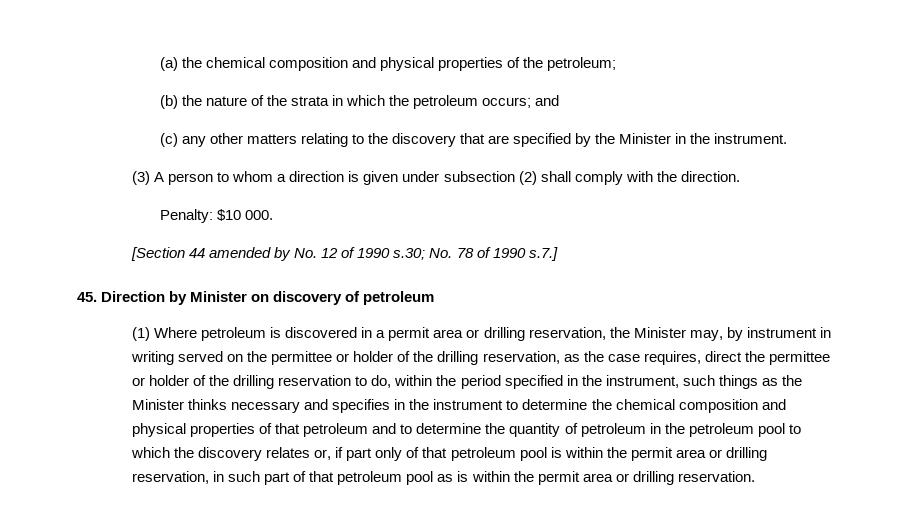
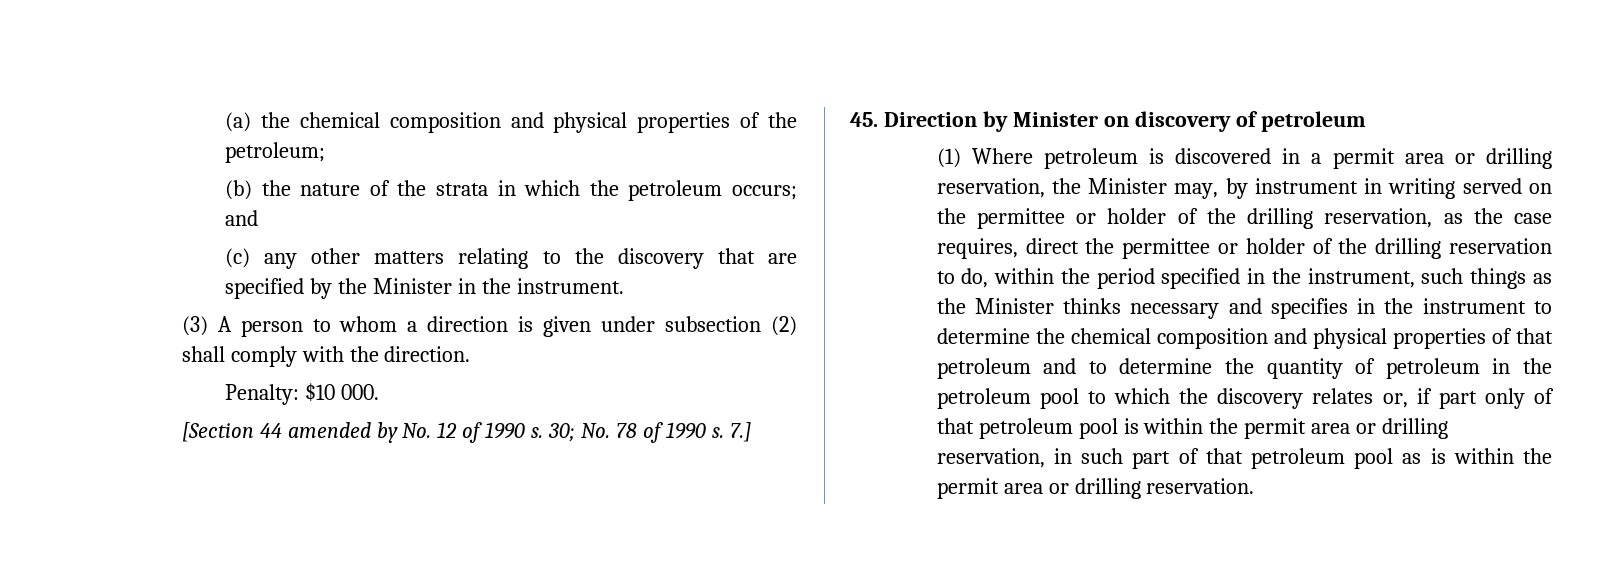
- [Section 44 amended by No. 12 of 1990 s.30; No. 78 of 1990 s.7.]
+ [Section 44 amended by No. 12 of 1990 s. 30; No. 78 of 1990 s. 7.]

